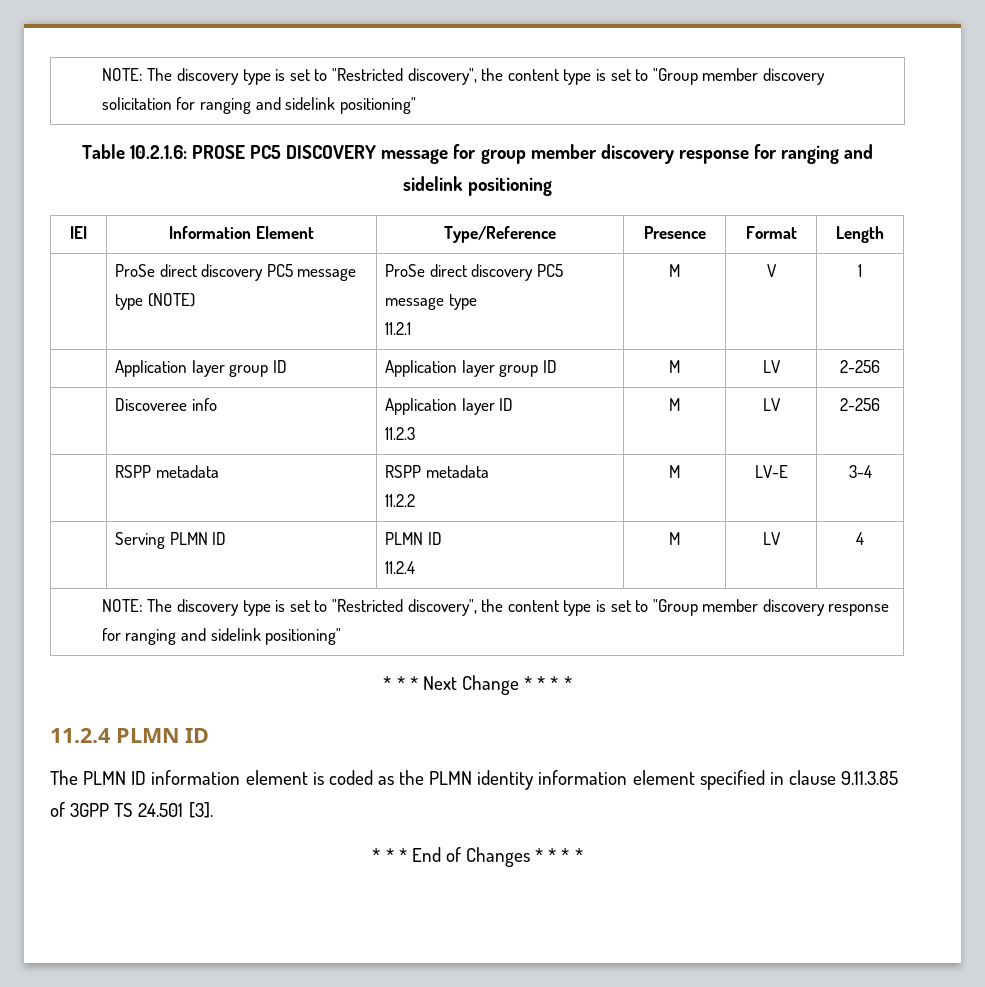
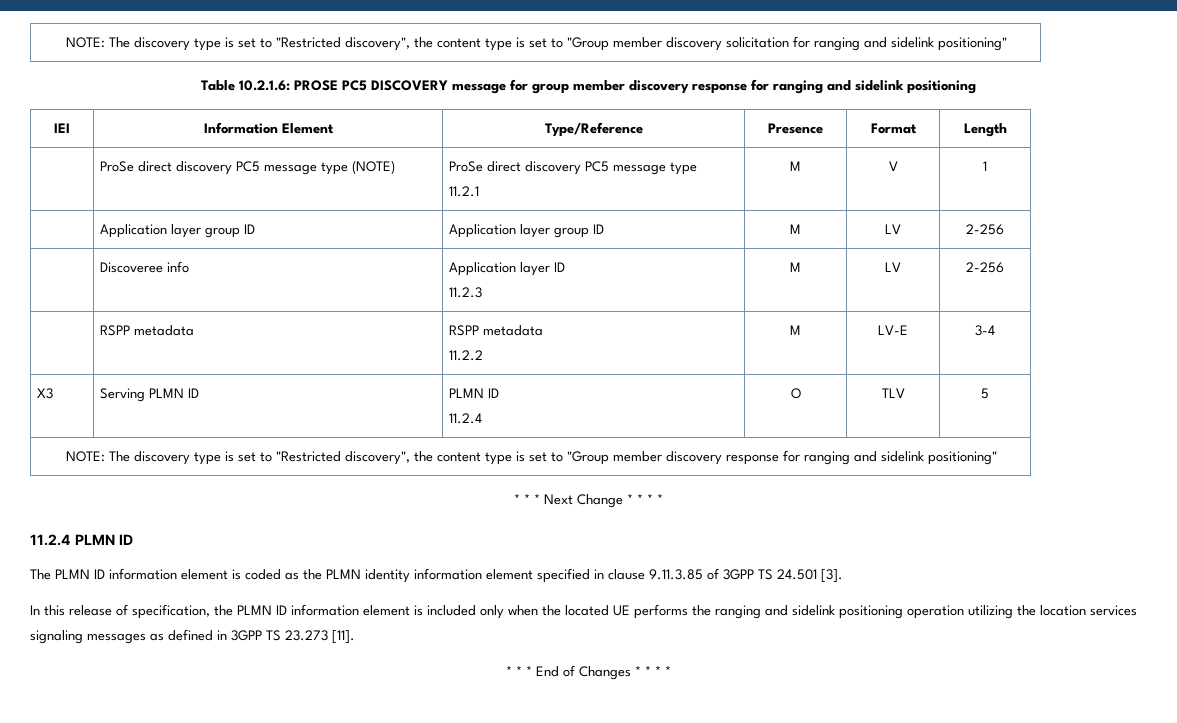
- | Serving PLMN ID | PLMN ID
- 11.2.4 | M | LV | 4
+ X3 | Serving PLMN ID | PLMN ID
+ 11.2.4 | O | TLV | 5
+ In this release of specification, the PLMN ID information element is included only when the located UE performs the ranging and sidelink positioning operation utilizing the location services signaling messages as defined in 3GPP TS 23.273 [11].

